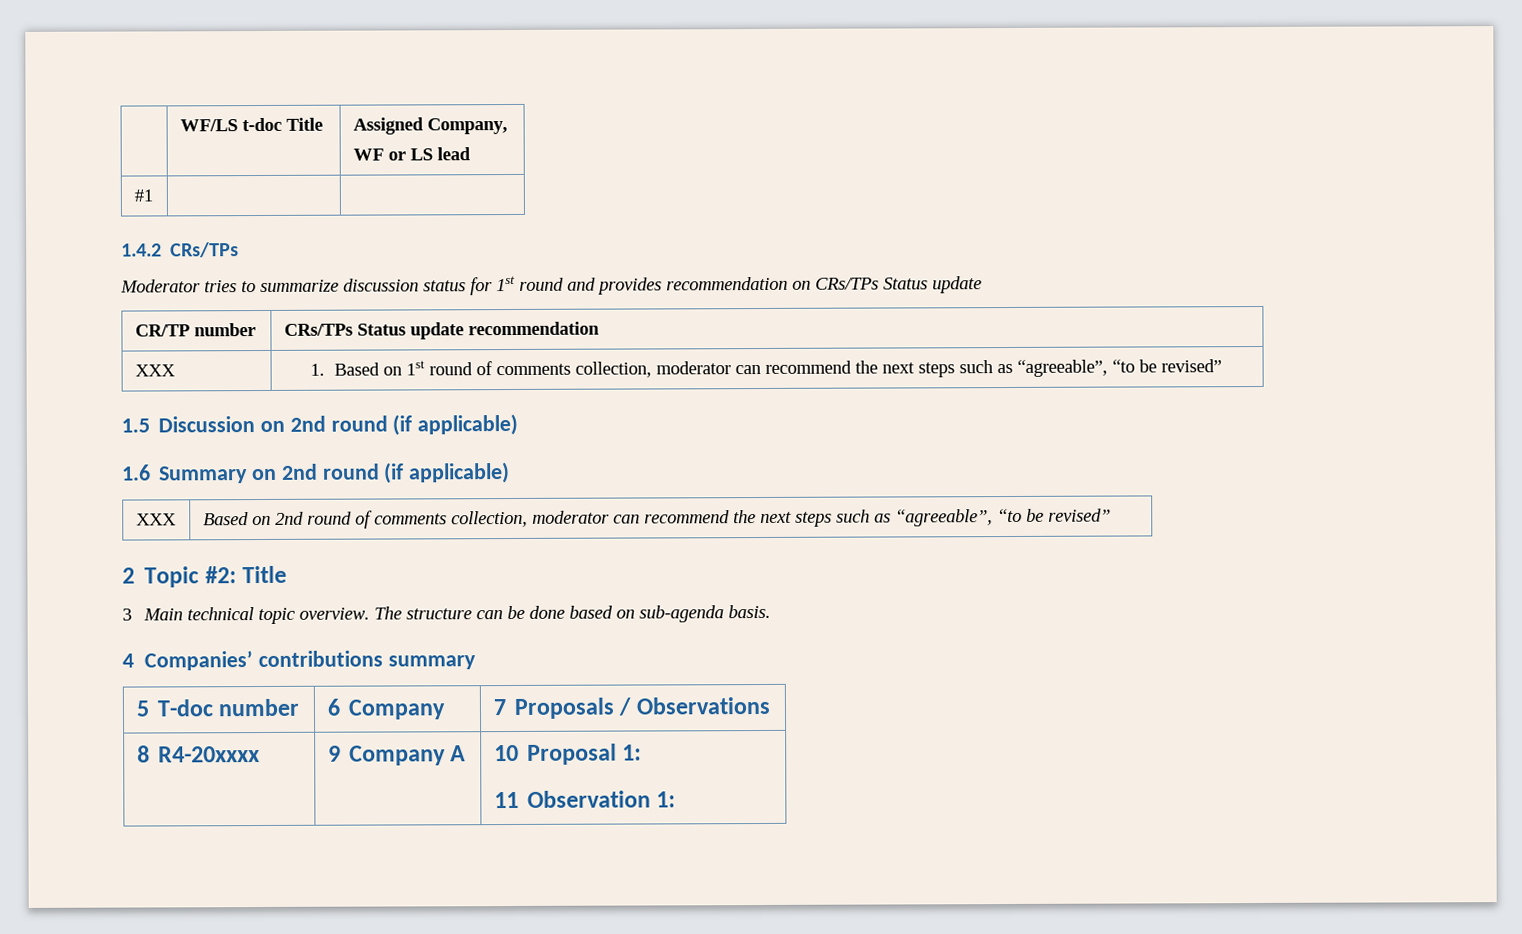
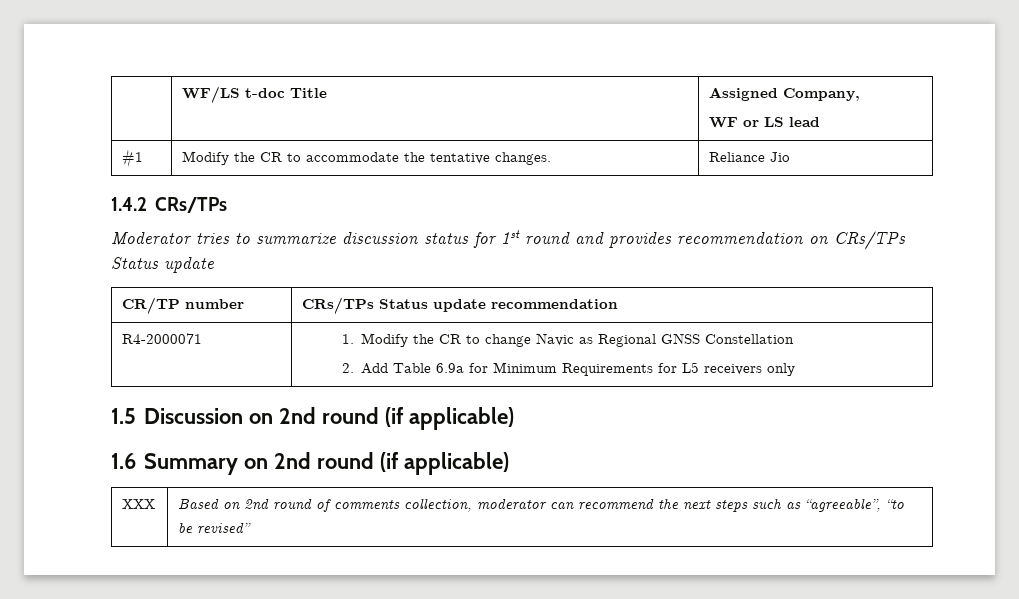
- #1 | |
+ #1 | Modify the CR to accommodate the tentative changes. | Reliance Jio
- XXX | 1. Based on 1st round of comments collection, moderator can recommend the next steps such as “agreeable”, “to be revised”
+ R4-2000071 | 1. Modify the CR to change Navic as Regional GNSS Constellation
+ 2. Add Table 6.9a for Minimum Requirements for L5 receivers only
- 2 Topic #2: Title
- 3 Main technical topic overview. The structure can be done based on sub-agenda basis.
- 4 Companies’ contributions summary
- 5 T-doc number | 6 Company | 7 Proposals / Observations
- 8 R4-20xxxx | 9 Company A | 10 Proposal 1:
- 11 Observation 1:

